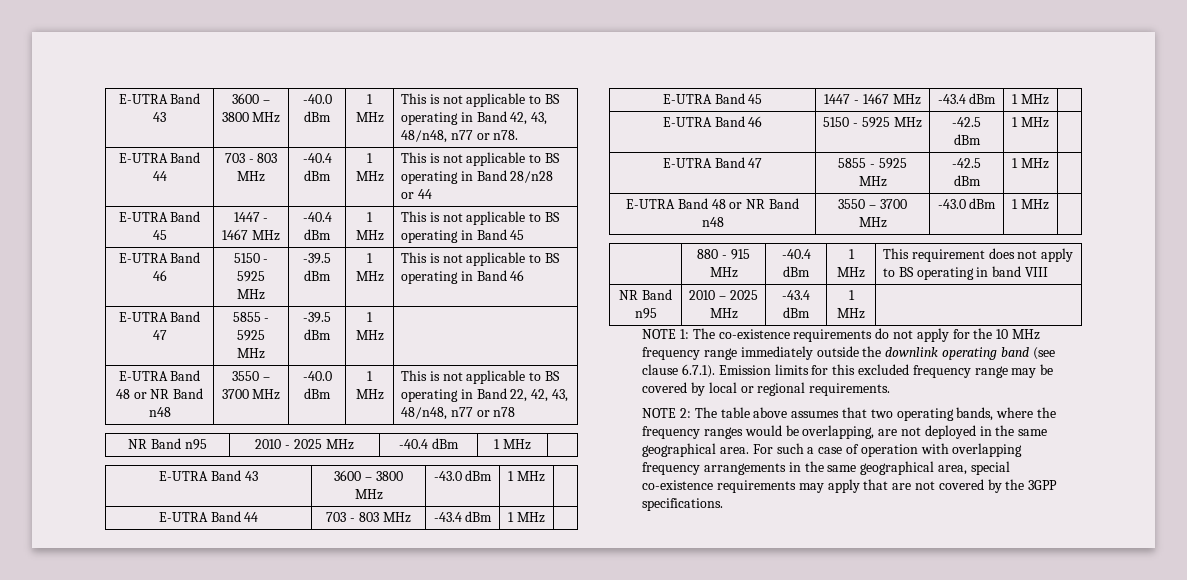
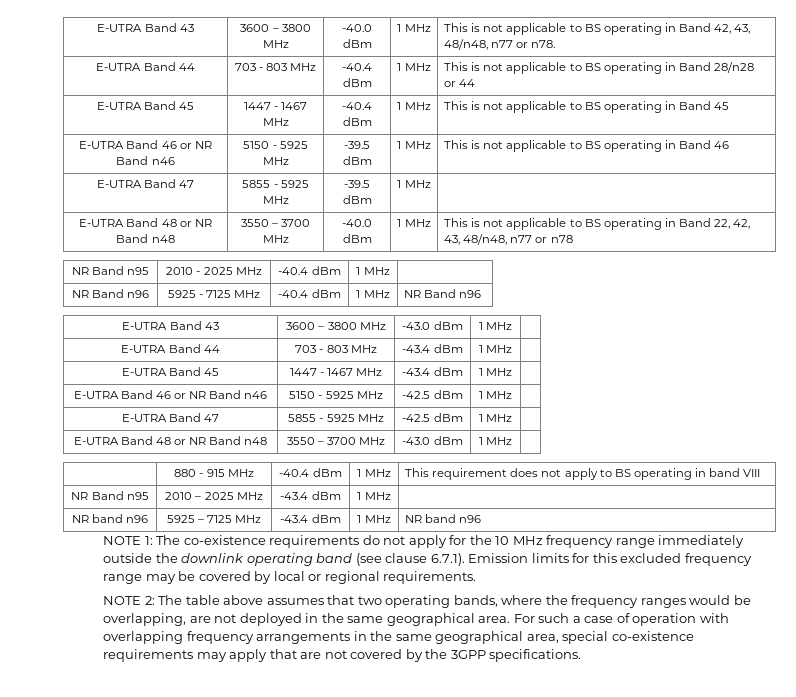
- E-UTRA Band 46 | 5150 - 5925 MHz | -39.5 dBm | 1 MHz | This is not applicable to BS operating in Band 46
+ E-UTRA Band 46 or NR Band n46 | 5150 - 5925 MHz | -39.5 dBm | 1 MHz | This is not applicable to BS operating in Band 46
+ NR Band n96 | 5925 - 7125 MHz | -40.4 dBm | 1 MHz | NR Band n96
- E-UTRA Band 46 | 5150 - 5925 MHz | -42.5 dBm | 1 MHz |
+ E-UTRA Band 46 or NR Band n46 | 5150 - 5925 MHz | -42.5 dBm | 1 MHz |
+ NR band n96 | 5925 – 7125 MHz | -43.4 dBm | 1 MHz | NR band n96

